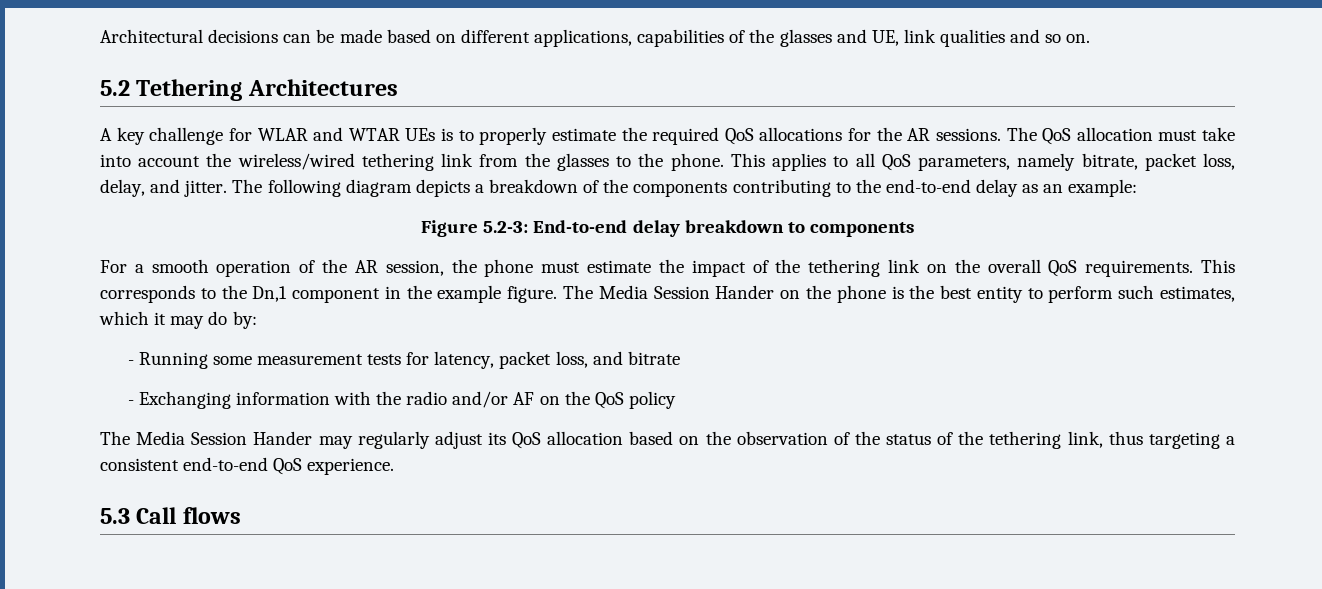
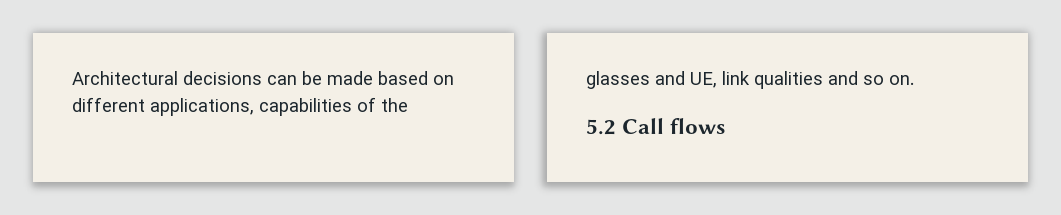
- 5.2 Tethering Architectures
- A key challenge for WLAR and WTAR UEs is to properly estimate the required QoS allocations for the AR sessions. The QoS allocation must take into account the wireless/wired tethering link from the glasses to the phone. This applies to all QoS parameters, namely bitrate, packet loss, delay, and jitter. The following diagram depicts a breakdown of the components contributing to the end-to-end delay as an example:
- Figure 5.2-3: End-to-end delay breakdown to components
- For a smooth operation of the AR session, the phone must estimate the impact of the tethering link on the overall QoS requirements. This corresponds to the Dn,1 component in the example figure. The Media Session Hander on the phone is the best entity to perform such estimates, which it may do by:
- - Running some measurement tests for latency, packet loss, and bitrate
- - Exchanging information with the radio and/or AF on the QoS policy
- The Media Session Hander may regularly adjust its QoS allocation based on the observation of the status of the tethering link, thus targeting a consistent end-to-end QoS experience.
- 5.3 Call flows
+ 5.2 Call flows

